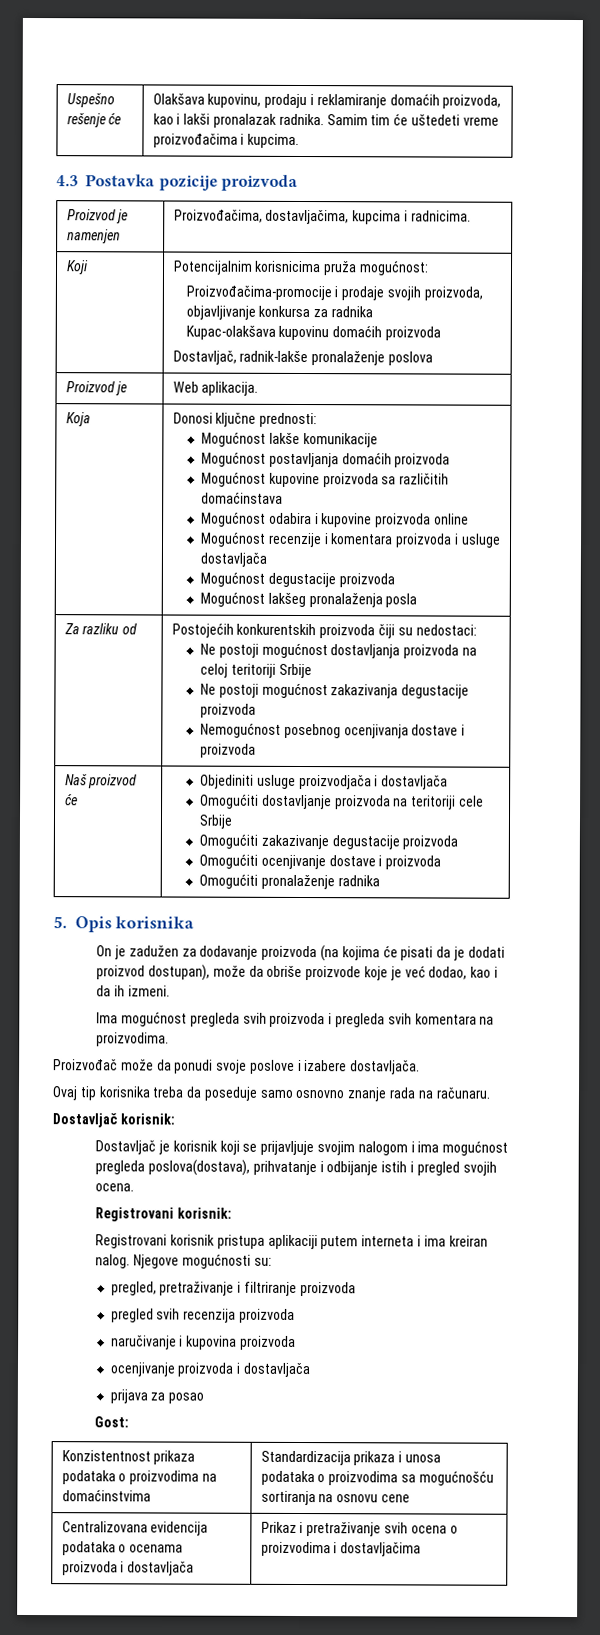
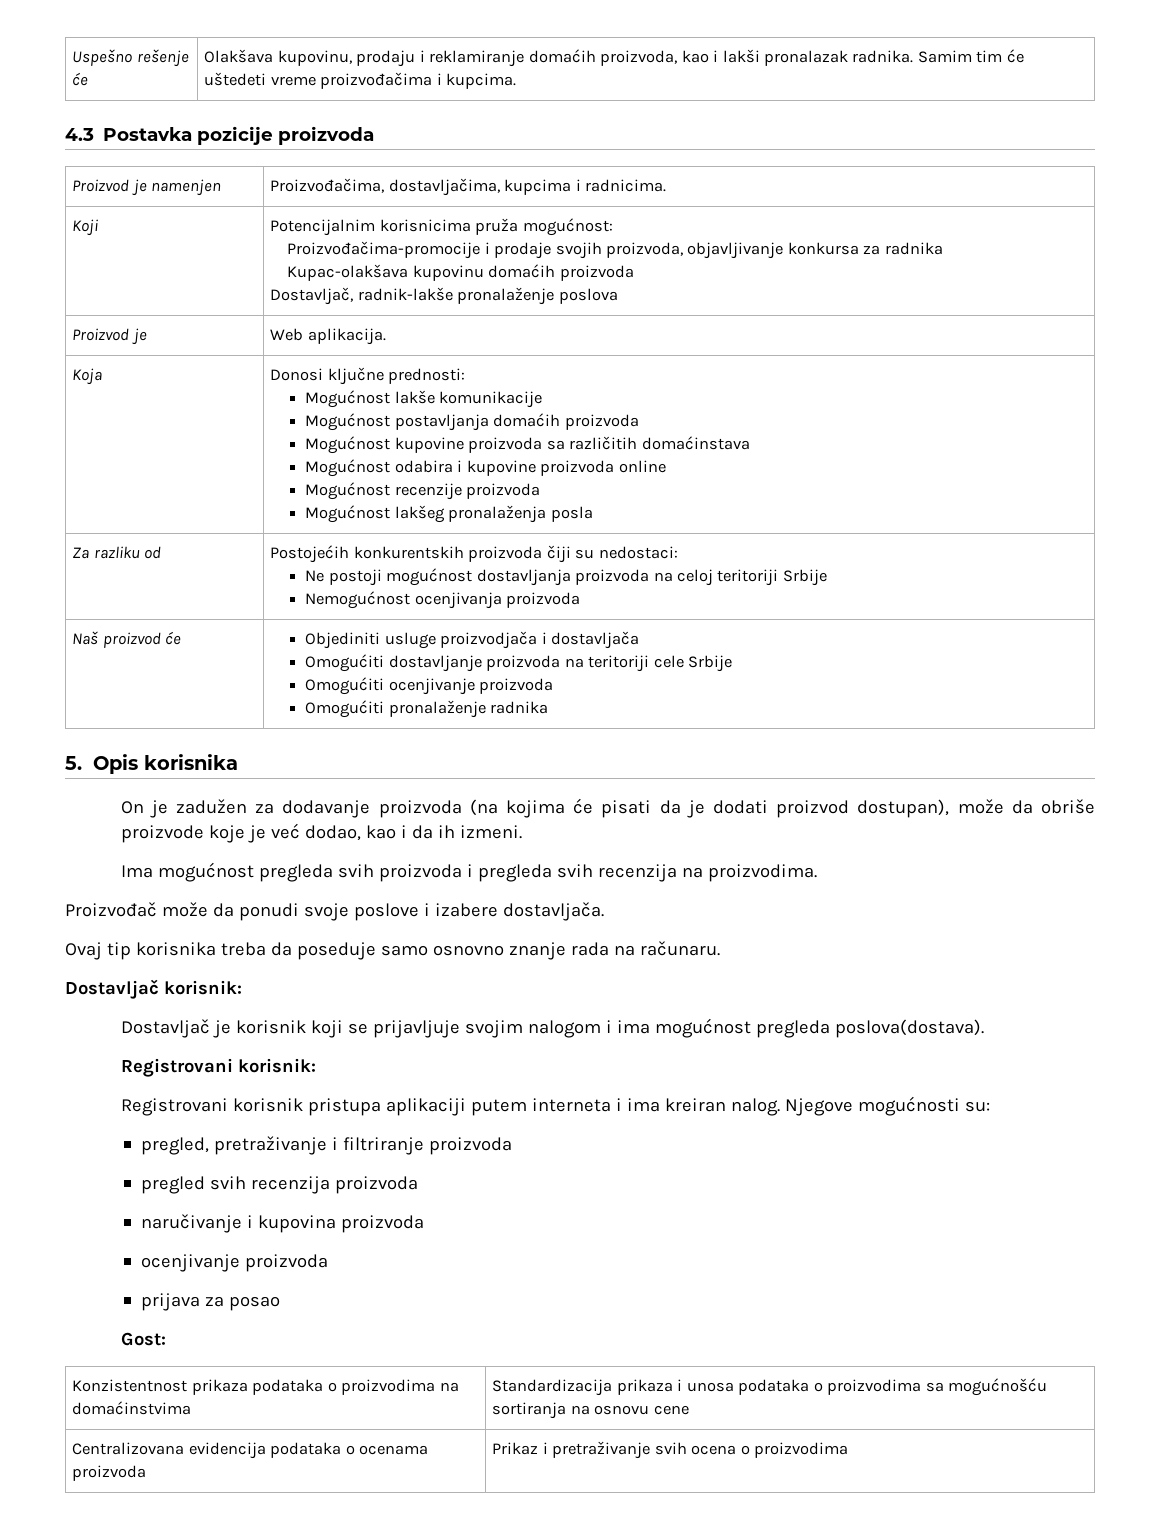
  Koja | Donosi ključne prednosti:
  Mogućnost lakše komunikacije
  Mogućnost postavljanja domaćih proizvoda
  Mogućnost kupovine proizvoda sa različitih domaćinstava
  Mogućnost odabira i kupovine proizvoda online
- Mogućnost recenzije i komentara proizvoda i usluge dostavljača
- Mogućnost degustacije proizvoda
+ Mogućnost recenzije proizvoda
  Za razliku od | Postojećih konkurentskih proizvoda čiji su nedostaci:
  Ne postoji mogućnost dostavljanja proizvoda na celoj teritoriji Srbije
- Ne postoji mogućnost zakazivanja degustacije proizvoda
- Nemogućnost posebnog ocenjivanja dostave i proizvoda
+ Nemogućnost ocenjivanja proizvoda
  Naš proizvod će | Objediniti usluge proizvodjača i dostavljača
  Omogućiti dostavljanje proizvoda na teritoriji cele Srbije
- Omogućiti zakazivanje degustacije proizvoda
- Omogućiti ocenjivanje dostave i proizvoda
+ Omogućiti ocenjivanje proizvoda
- Ima mogućnost pregleda svih proizvoda i pregleda svih komentara na proizvodima.
+ Ima mogućnost pregleda svih proizvoda i pregleda svih recenzija na proizvodima.
- Dostavljač je korisnik koji se prijavljuje svojim nalogom i ima mogućnost pregleda poslova(dostava), prihvatanje i odbijanje istih i pregled svojih ocena.
+ Dostavljač je korisnik koji se prijavljuje svojim nalogom i ima mogućnost pregleda poslova(dostava).
  naručivanje i kupovina proizvoda
- ocenjivanje proizvoda i dostavljača
+ ocenjivanje proizvoda
- Centralizovana evidencija podataka o ocenama proizvoda i dostavljača | Prikaz i pretraživanje svih ocena o proizvodima i dostavljačima
+ Centralizovana evidencija podataka o ocenama proizvoda | Prikaz i pretraživanje svih ocena o proizvodima

